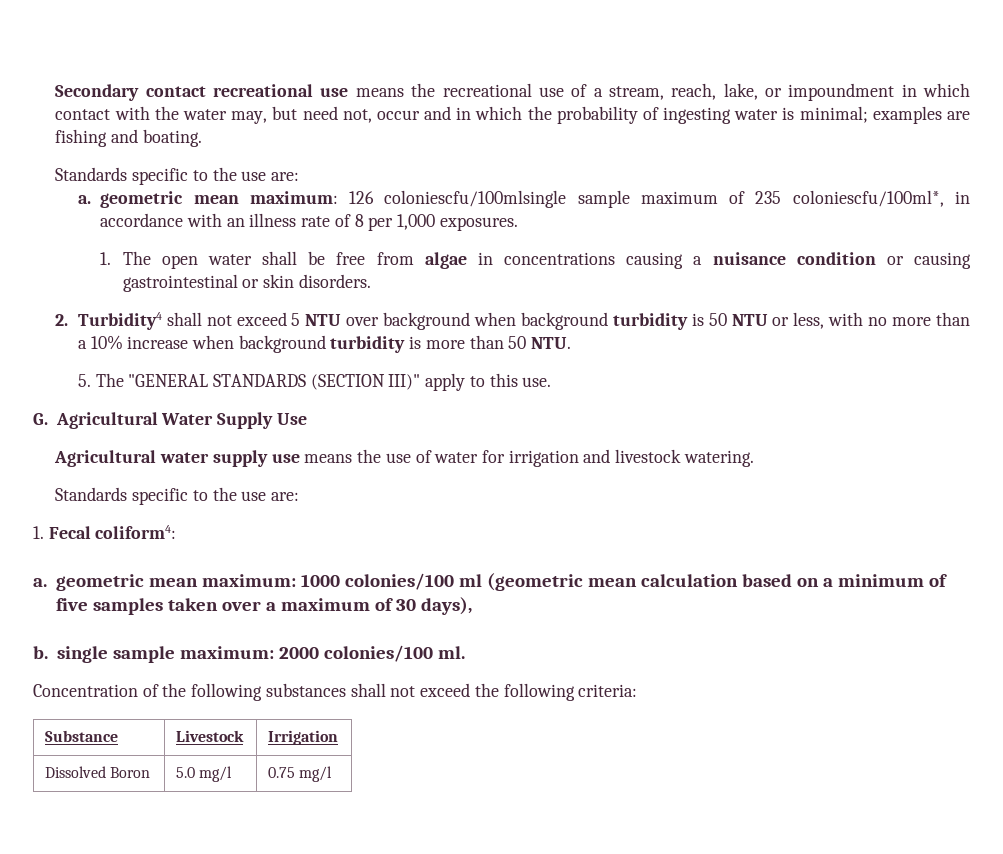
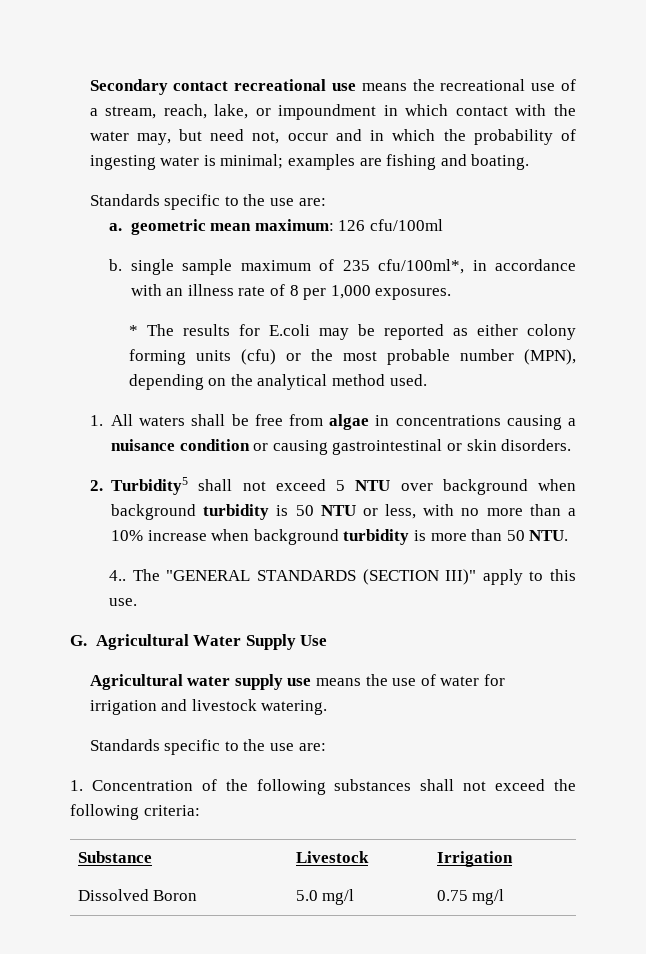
- a. geometric mean maximum: 126 coloniescfu/100mlsingle sample maximum of 235 coloniescfu/100ml*, in accordance with an illness rate of 8 per 1,000 exposures.
+ a. geometric mean maximum: 126 cfu/100ml
+ b. single sample maximum of 235 cfu/100ml*, in accordance with an illness rate of 8 per 1,000 exposures.
- 1. The open water shall be free from algae in concentrations causing a nuisance condition or causing gastrointestinal or skin disorders.
+ * The results for E.coli may be reported as either colony forming units (cfu) or the most probable number (MPN), depending on the analytical method used.
+ 1. All waters shall be free from algae in concentrations causing a nuisance condition or causing gastrointestinal or skin disorders.
- 2. Turbidity4 shall not exceed 5 NTU over background when background turbidity is 50 NTU or less, with no more than a 10% increase when background turbidity is more than 50 NTU.
+ 2. Turbidity5 shall not exceed 5 NTU over background when background turbidity is 50 NTU or less, with no more than a 10% increase when background turbidity is more than 50 NTU.
- 5. The "GENERAL STANDARDS (SECTION III)" apply to this use.
+ 4.. The "GENERAL STANDARDS (SECTION III)" apply to this use.
- 1. Fecal coliform4:
- a. geometric mean maximum: 1000 colonies/100 ml (geometric mean calculation based on a minimum of five samples taken over a maximum of 30 days),
- b. single sample maximum: 2000 colonies/100 ml.
- Concentration of the following substances shall not exceed the following criteria:
+ 1. Concentration of the following substances shall not exceed the following criteria:

